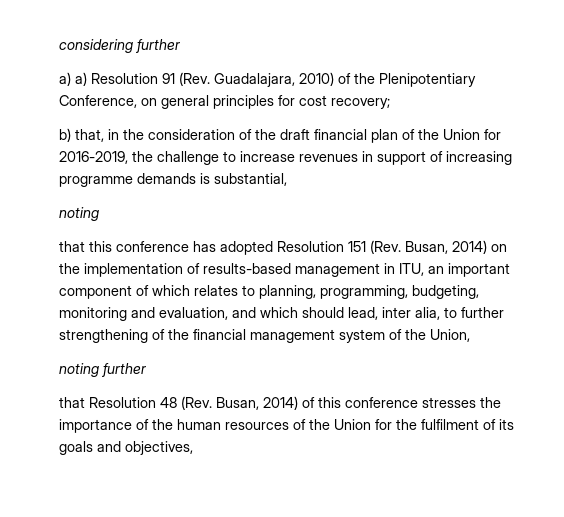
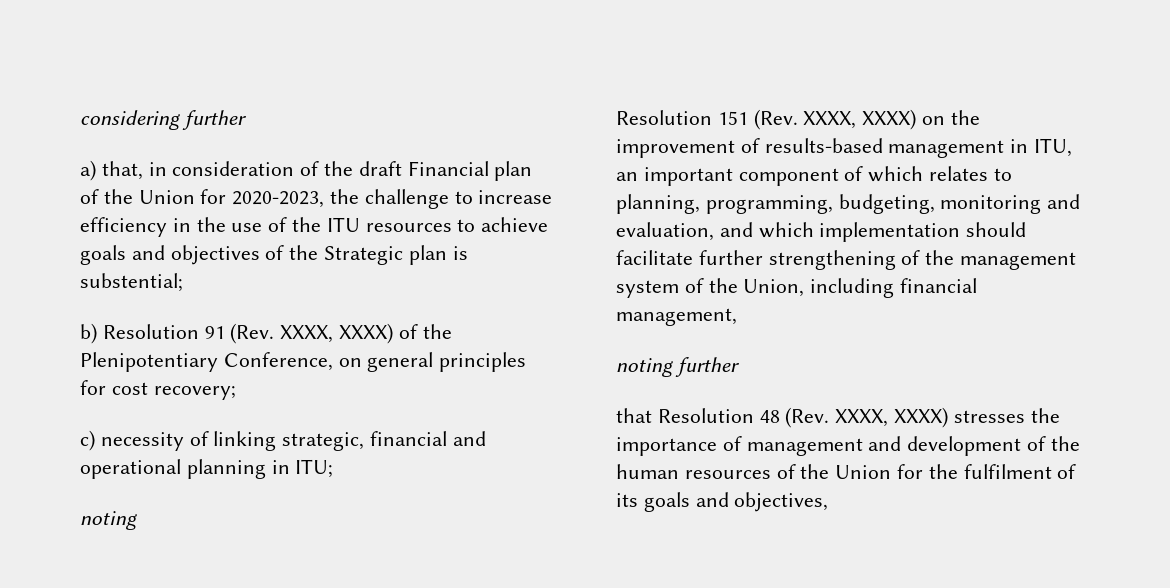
- a) a) Resolution 91 (Rev. Guadalajara, 2010) of the Plenipotentiary Conference, on general principles for cost recovery;
+ a) that, in consideration of the draft Financial plan of the Union for 2020-2023, the challenge to increase efficiency in the use of the ITU resources to achieve goals and objectives of the Strategic plan is substential;
+ b) Resolution 91 (Rev. XXXX, XXXX) of the Plenipotentiary Conference, on general principles for cost recovery;
- b) that, in the consideration of the draft financial plan of the Union for 2016-2019, the challenge to increase revenues in support of increasing programme demands is substantial,
+ c) necessity of linking strategic, financial and operational planning in ITU;
  noting
- that this conference has adopted Resolution 151 (Rev. Busan, 2014) on the implementation of results-based management in ITU, an important component of which relates to planning, programming, budgeting, monitoring and evaluation, and which should lead, inter alia, to further strengthening of the financial management system of the Union,
+ Resolution 151 (Rev. XXXX, XXXX) on the improvement of results-based management in ITU, an important component of which relates to planning, programming, budgeting, monitoring and evaluation, and which implementation should facilitate further strengthening of the management system of the Union, including financial management,
- that Resolution 48 (Rev. Busan, 2014) of this conference stresses the importance of the human resources of the Union for the fulfilment of its goals and objectives,
+ that Resolution 48 (Rev. XXXX, XXXX) stresses the importance of management and development of the human resources of the Union for the fulfilment of its goals and objectives,

